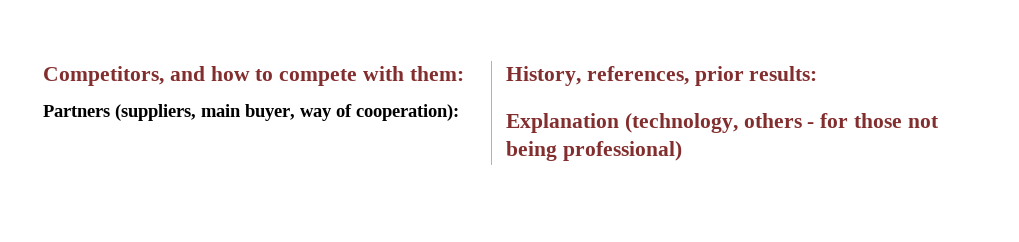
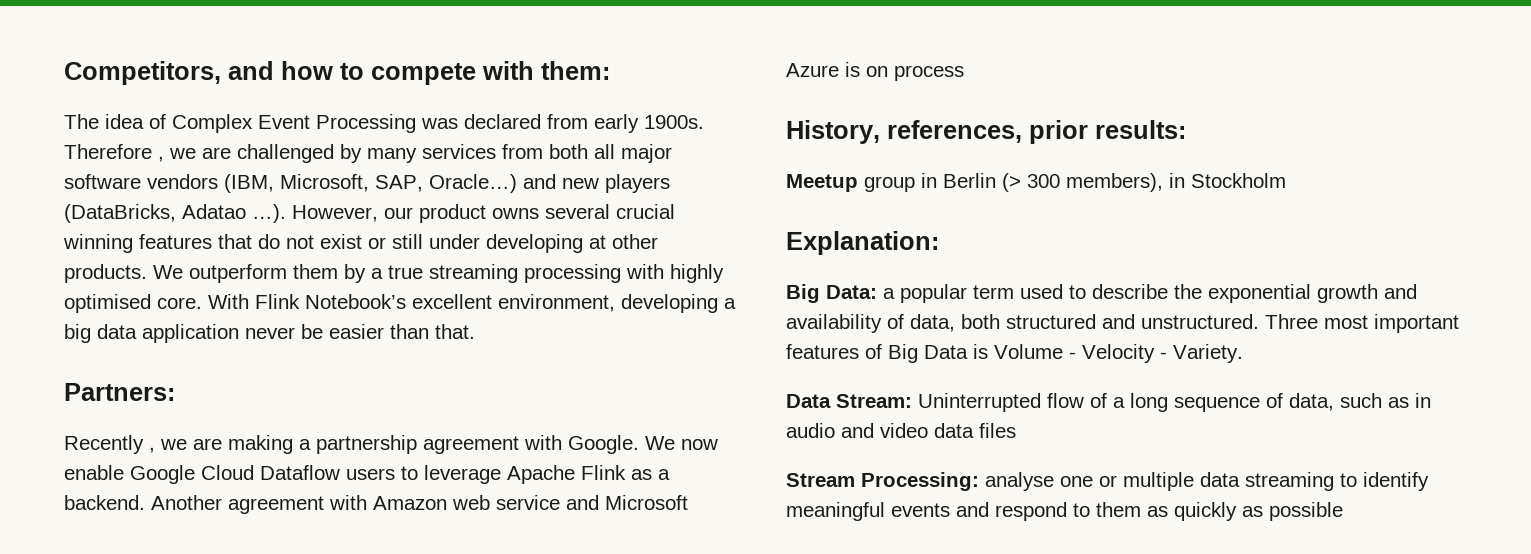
- Partners (suppliers, main buyer, way of cooperation):
+ The idea of Complex Event Processing was declared from early 1900s. Therefore , we are challenged by many services from both all major software vendors (IBM, Microsoft, SAP, Oracle…) and new players (DataBricks, Adatao …). However, our product owns several crucial winning features that do not exist or still under developing at other products. We outperform them by a true streaming processing with highly optimised core. With Flink Notebook’s excellent environment, developing a big data application never be easier than that.
+ Partners:
+ Recently , we are making a partnership agreement with Google. We now enable Google Cloud Dataflow users to leverage Apache Flink as a backend. Another agreement with Amazon web service and Microsoft Azure is on process
  History, references, prior results:
- Explanation (technology, others - for those not being professional)
+ Meetup group in Berlin (> 300 members), in Stockholm
+ Explanation:
+ Big Data: a popular term used to describe the exponential growth and availability of data, both structured and unstructured. Three most important features of Big Data is Volume - Velocity - Variety.
+ Data Stream: Uninterrupted flow of a long sequence of data, such as in audio and video data files
+ Stream Processing: analyse one or multiple data streaming to identify meaningful events and respond to them as quickly as possible

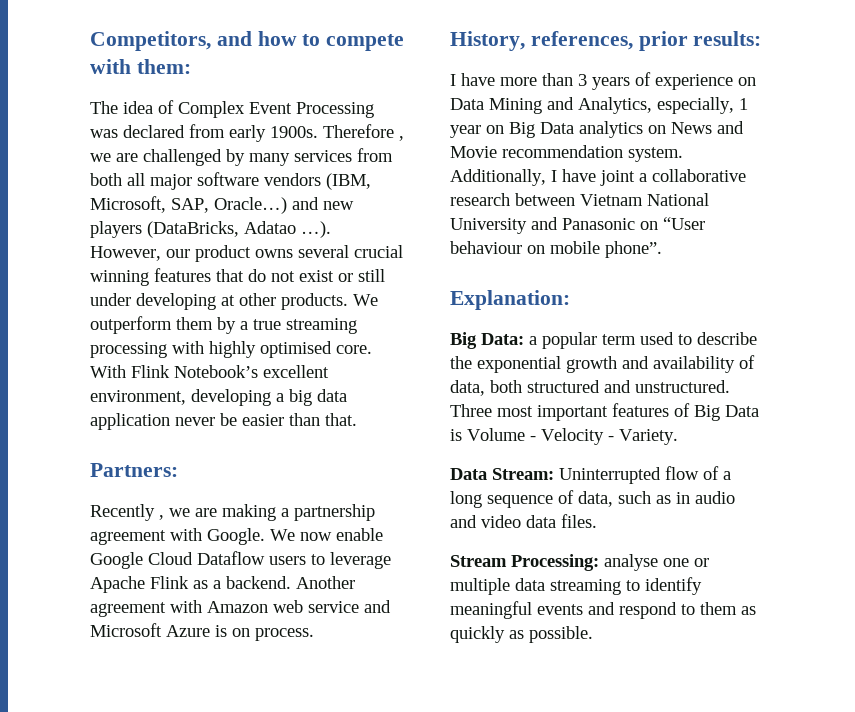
- Another agreement with Amazon web service and Microsoft Azure is on process
+ Another agreement with Amazon web service and Microsoft Azure is on process.
- Meetup group in Berlin (> 300 members), in Stockholm
+ I have more than 3 years of experience on Data Mining and Analytics, especially, 1 year on Big Data analytics on News and Movie recommendation system. Additionally, I have joint a collaborative research between Vietnam National University and Panasonic on “User behaviour on mobile phone”.
- Data Stream: Uninterrupted flow of a long sequence of data, such as in audio and video data files
+ Data Stream: Uninterrupted flow of a long sequence of data, such as in audio and video data files.
- Stream Processing: analyse one or multiple data streaming to identify meaningful events and respond to them as quickly as possible
+ Stream Processing: analyse one or multiple data streaming to identify meaningful events and respond to them as quickly as possible.

